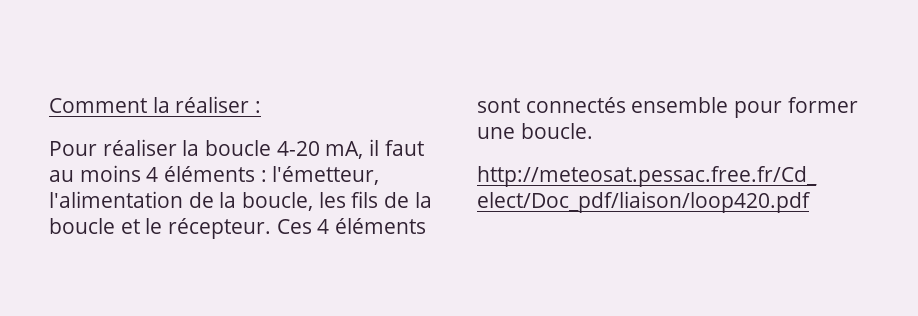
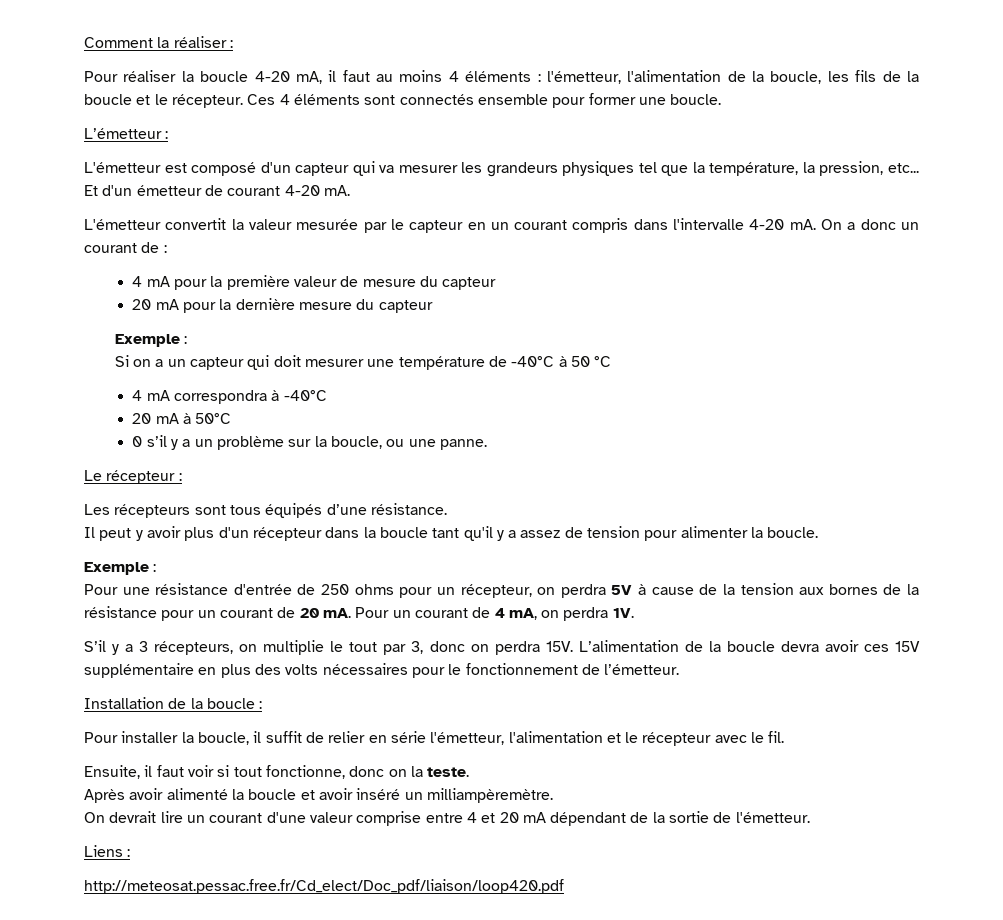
+ L’émetteur :
+ L'émetteur est composé d'un capteur qui va mesurer les grandeurs physiques tel que la température, la pression, etc... Et d'un émetteur de courant 4-20 mA.
+ L'émetteur convertit la valeur mesurée par le capteur en un courant compris dans l'intervalle 4-20 mA. On a donc un courant de :
+ 4 mA pour la première valeur de mesure du capteur
+ 20 mA pour la dernière mesure du capteur
+ Exemple :
+ Si on a un capteur qui doit mesurer une température de -40°C à 50 °C
+ 4 mA correspondra à -40°C
+ 20 mA à 50°C
+ 0 s’il y a un problème sur la boucle, ou une panne.
+ Le récepteur :
+ Les récepteurs sont tous équipés d’une résistance.
+ Il peut y avoir plus d'un récepteur dans la boucle tant qu'il y a assez de tension pour alimenter la boucle.
+ Exemple :
+ Pour une résistance d'entrée de 250 ohms pour un récepteur, on perdra 5V à cause de la tension aux bornes de la résistance pour un courant de 20 mA. Pour un courant de 4 mA, on perdra 1V.
+ S’il y a 3 récepteurs, on multiplie le tout par 3, donc on perdra 15V. L’alimentation de la boucle devra avoir ces 15V supplémentaire en plus des volts nécessaires pour le fonctionnement de l’émetteur.
+ Installation de la boucle :
+ Pour installer la boucle, il suffit de relier en série l'émetteur, l'alimentation et le récepteur avec le fil.
+ Ensuite, il faut voir si tout fonctionne, donc on la teste.
+ Après avoir alimenté la boucle et avoir inséré un milliampèremètre.
+ On devrait lire un courant d'une valeur comprise entre 4 et 20 mA dépendant de la sortie de l'émetteur.
+ Liens :

